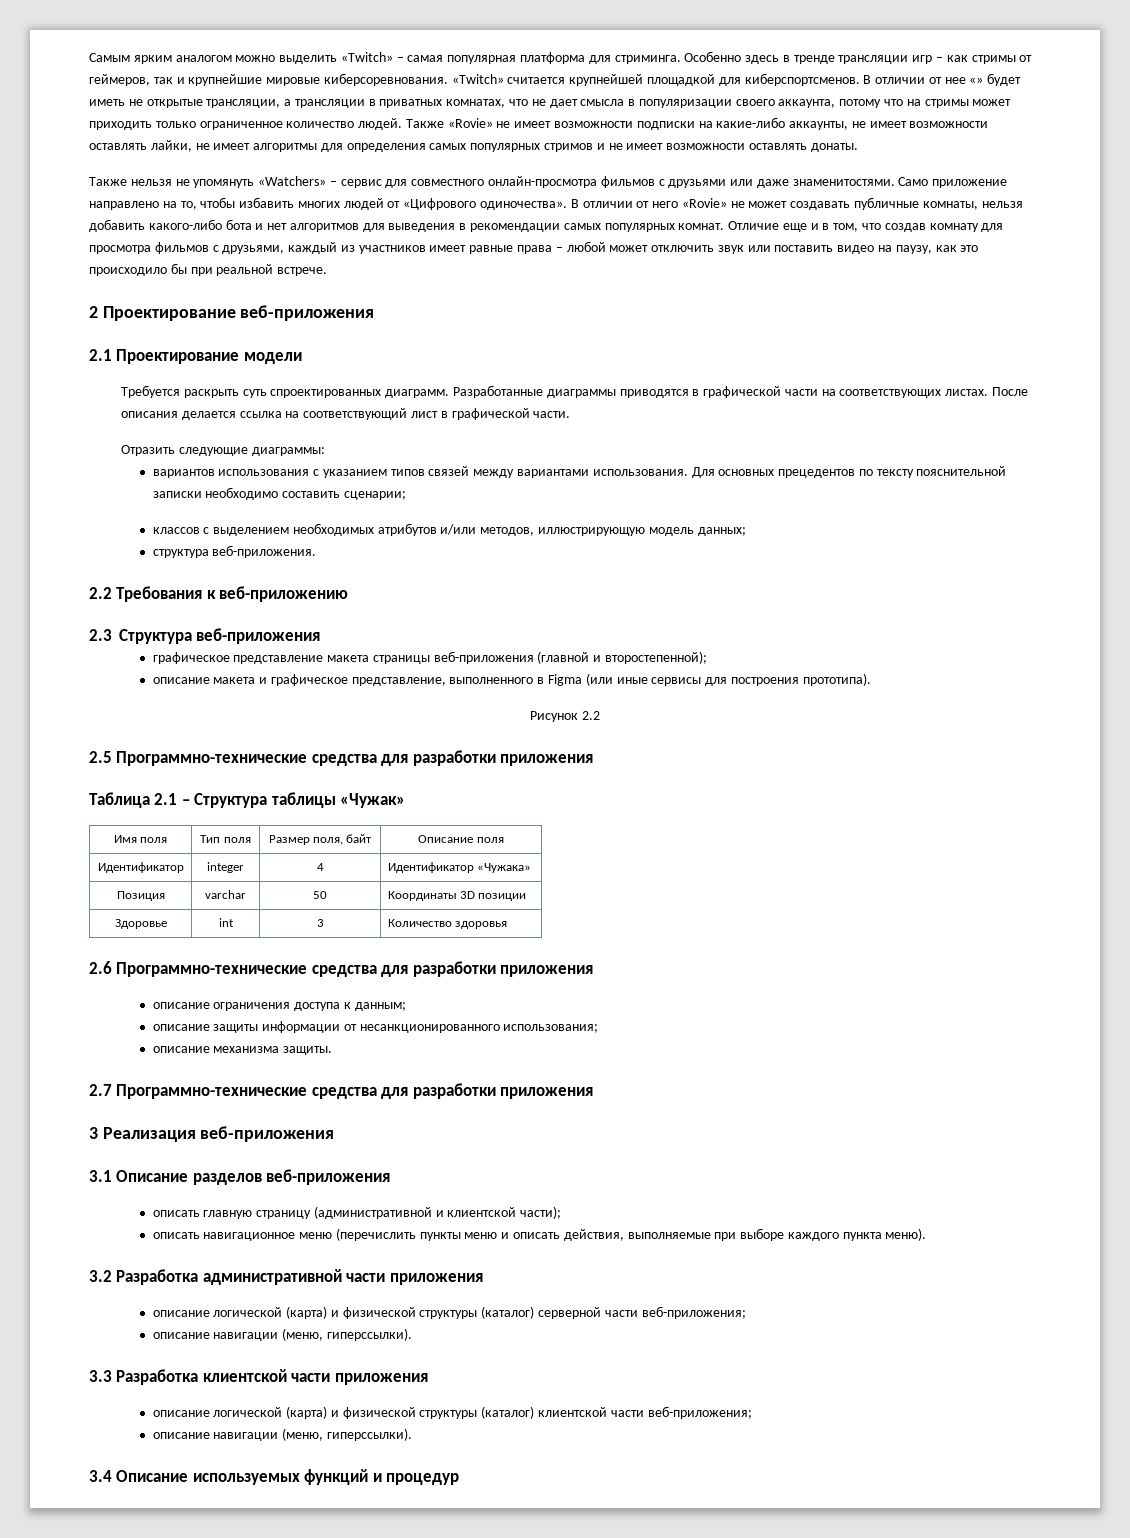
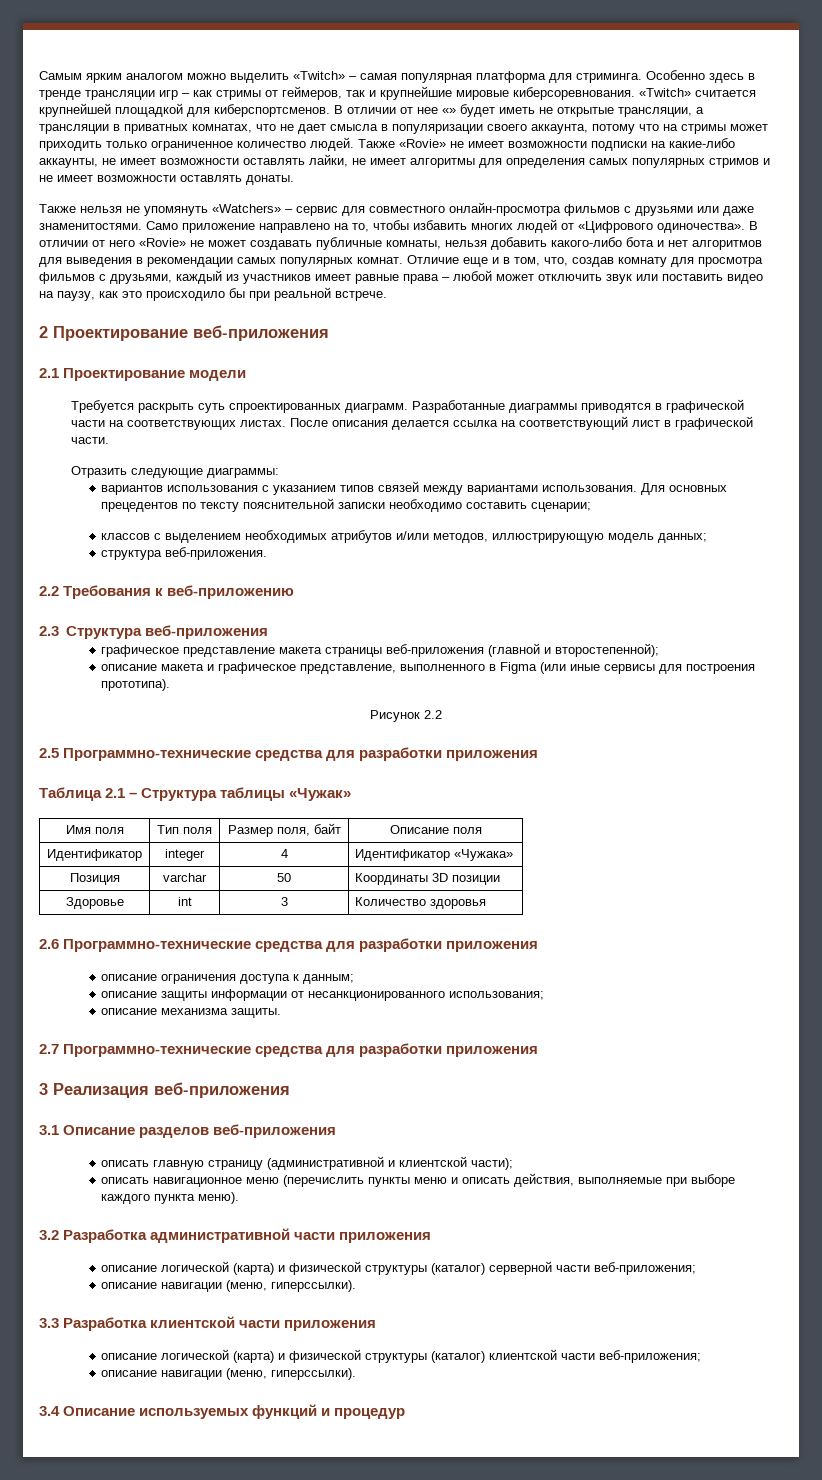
- Отличие еще и в том, что создав комнату для просмотра фильмов с друзьями, каждый из участников имеет равные права – любой может отключить звук или поставить видео на паузу, как это происходило бы при реальной встрече.
+ Отличие еще и в том, что, создав комнату для просмотра фильмов с друзьями, каждый из участников имеет равные права – любой может отключить звук или поставить видео на паузу, как это происходило бы при реальной встрече.

